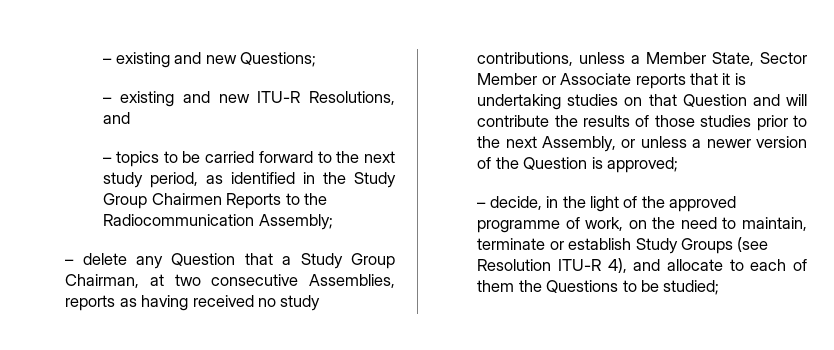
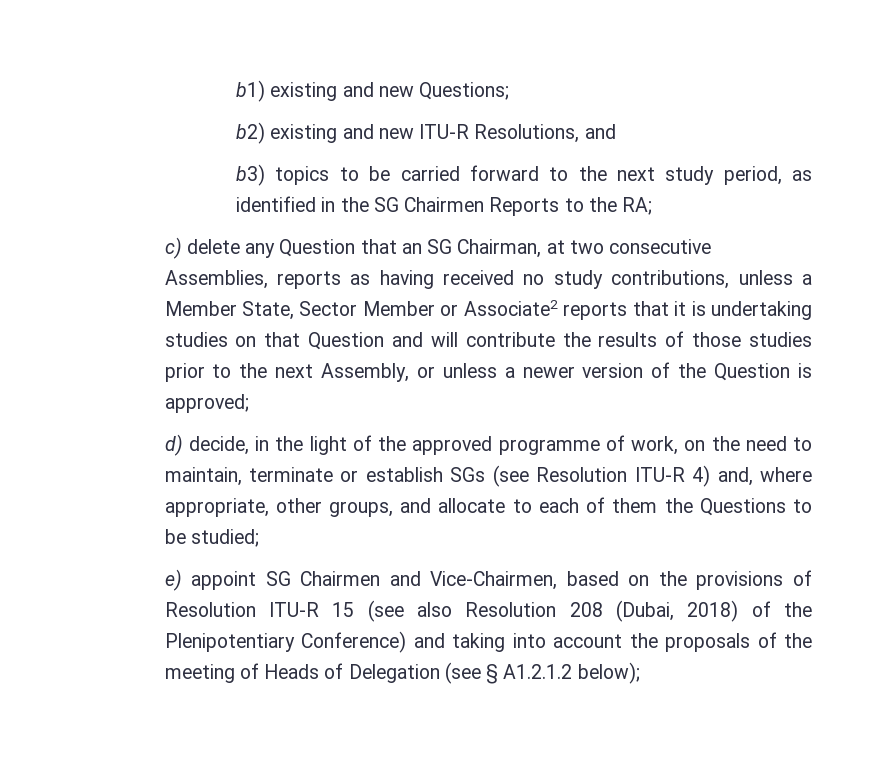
- – existing and new Questions;
+ b1) existing and new Questions;
- – existing and new ITU-R Resolutions, and
+ b2) existing and new ITU-R Resolutions, and
- – topics to be carried forward to the next study period, as identified in the Study Group Chairmen Reports to the Radiocommunication Assembly;
- – delete any Question that a Study Group Chairman, at two consecutive Assemblies, reports as having received no study contributions, unless a Member State, Sector Member or Associate reports that it is undertaking studies on that Question and will contribute the results of those studies prior to the next Assembly, or unless a newer version of the Question is approved;
+ b3) topics to be carried forward to the next study period, as identified in the SG Chairmen Reports to the RA;
+ c) delete any Question that an SG Chairman, at two consecutive Assemblies, reports as having received no study contributions, unless a Member State, Sector Member or Associate2 reports that it is undertaking studies on that Question and will contribute the results of those studies prior to the next Assembly, or unless a newer version of the Question is approved;
- – decide, in the light of the approved programme of work, on the need to maintain, terminate or establish Study Groups (see Resolution ITU-R 4), and allocate to each of them the Questions to be studied;
+ d) decide, in the light of the approved programme of work, on the need to maintain, terminate or establish SGs (see Resolution ITU-R 4) and, where appropriate, other groups, and allocate to each of them the Questions to be studied;
+ e) appoint SG Chairmen and Vice-Chairmen, based on the provisions of Resolution ITU-R 15 (see also Resolution 208 (Dubai, 2018) of the Plenipotentiary Conference) and taking into account the proposals of the meeting of Heads of Delegation (see § А1.2.1.2 below);

